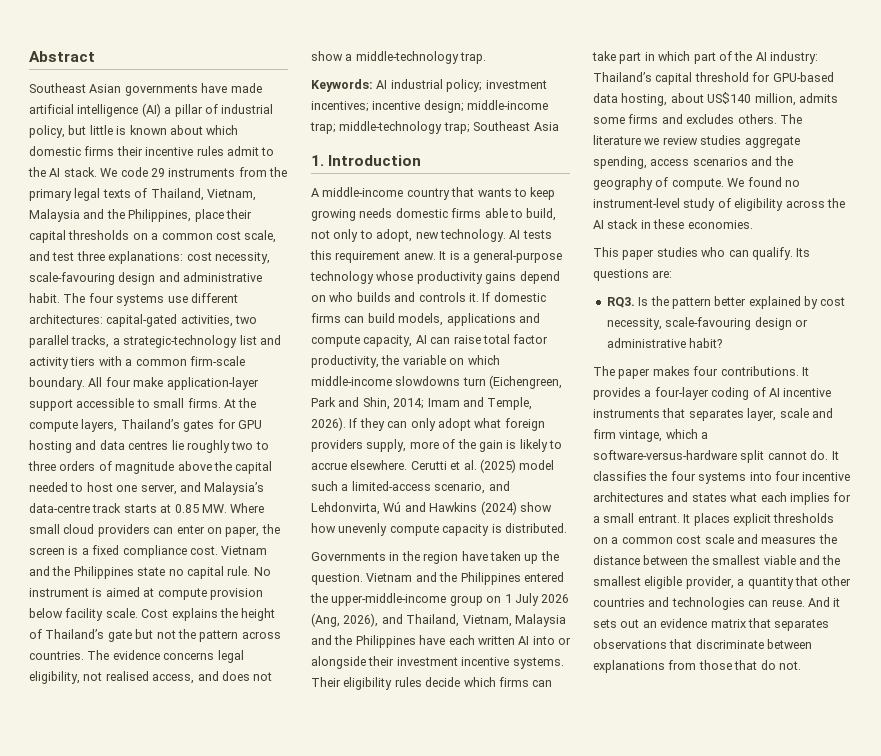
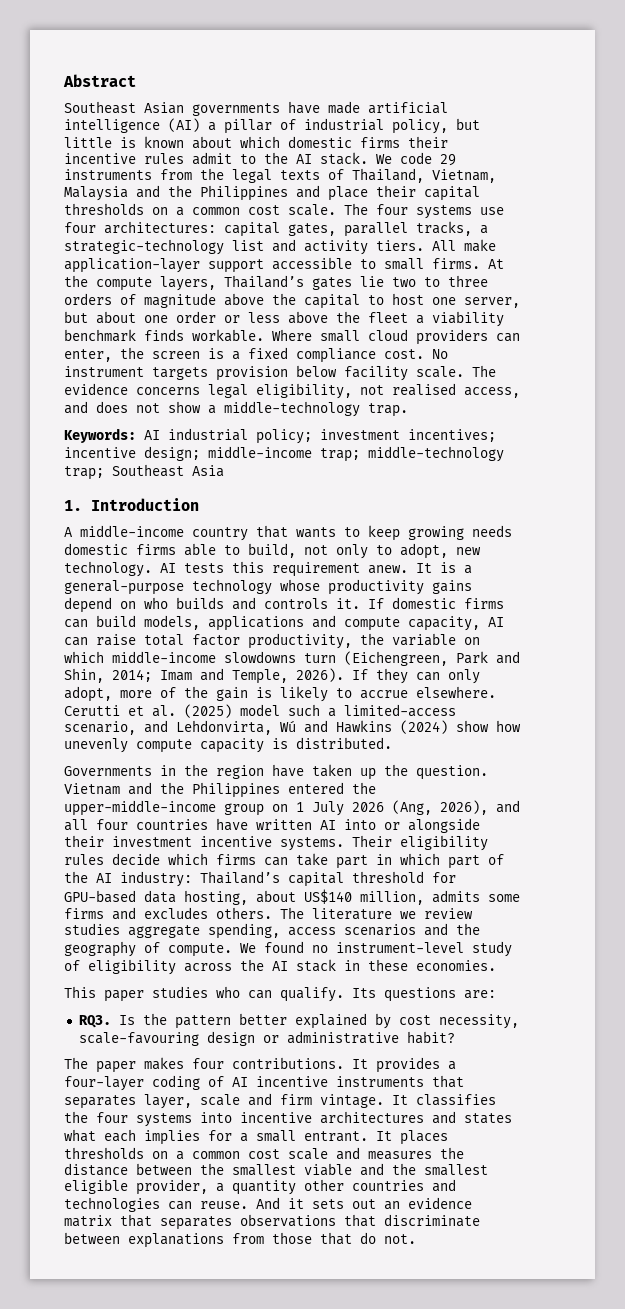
- We code 29 instruments from the primary legal texts of Thailand, Vietnam, Malaysia and the Philippines, place their capital thresholds on a common cost scale, and test three explanations: cost necessity, scale-favouring design and administrative habit. The four systems use different architectures: capital-gated activities, two parallel tracks, a strategic-technology list and activity tiers with a common firm-scale boundary. All four make application-layer support accessible to small firms.
+ We code 29 instruments from the legal texts of Thailand, Vietnam, Malaysia and the Philippines and place their capital thresholds on a common cost scale. The four systems use four architectures: capital gates, parallel tracks, a strategic-technology list and activity tiers. All make application-layer support accessible to small firms.
- At the compute layers, Thailand’s gates for GPU hosting and data centres lie roughly two to three orders of magnitude above the capital needed to host one server, and Malaysia’s data-centre track starts at 0.85 MW. Where small cloud providers can enter on paper, the screen is a fixed compliance cost.
+ At the compute layers, Thailand’s gates lie two to three orders of magnitude above the capital to host one server, but about one order or less above the fleet a viability benchmark finds workable. Where small cloud providers can enter, the screen is a fixed compliance cost.
- Vietnam and the Philippines state no capital rule. No instrument is aimed at compute provision below facility scale. Cost explains the height of Thailand’s gate but not the pattern across countries.
+ No instrument targets provision below facility scale.
- If they can only adopt what foreign providers supply, more of the gain is likely to accrue elsewhere.
+ If they can only adopt, more of the gain is likely to accrue elsewhere.
- Vietnam and the Philippines entered the upper-middle-income group on 1 July 2026 (Ang, 2026), and Thailand, Vietnam, Malaysia and the Philippines have each written AI into or alongside their investment incentive systems.
+ Vietnam and the Philippines entered the upper-middle-income group on 1 July 2026 (Ang, 2026), and all four countries have written AI into or alongside their investment incentive systems.
- It provides a four-layer coding of AI incentive instruments that separates layer, scale and firm vintage, which a software-versus-hardware split cannot do.
+ It provides a four-layer coding of AI incentive instruments that separates layer, scale and firm vintage.
- It classifies the four systems into four incentive architectures and states what each implies for a small entrant.
+ It classifies the four systems into incentive architectures and states what each implies for a small entrant.
- It places explicit thresholds on a common cost scale and measures the distance between the smallest viable and the smallest eligible provider, a quantity that other countries and technologies can reuse.
+ It places thresholds on a common cost scale and measures the distance between the smallest viable and the smallest eligible provider, a quantity other countries and technologies can reuse.

